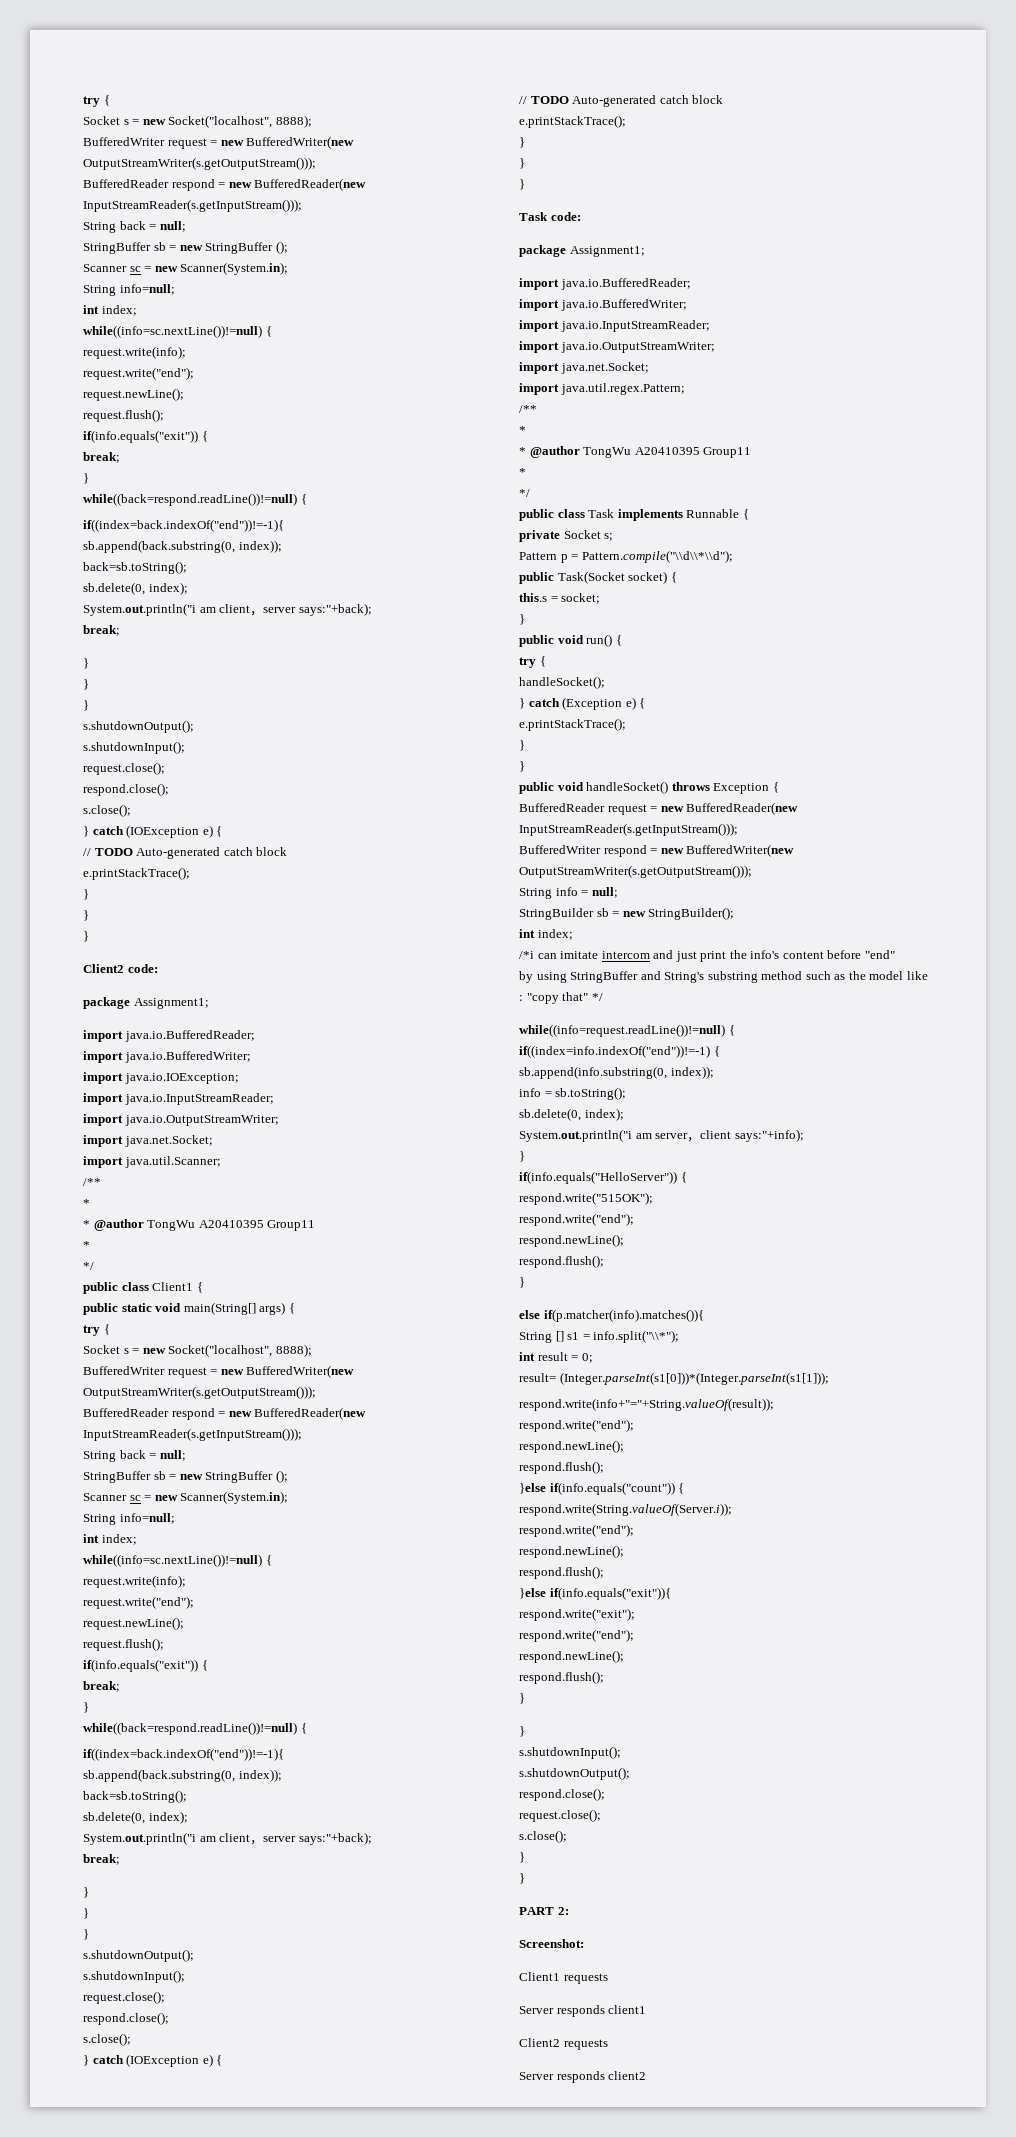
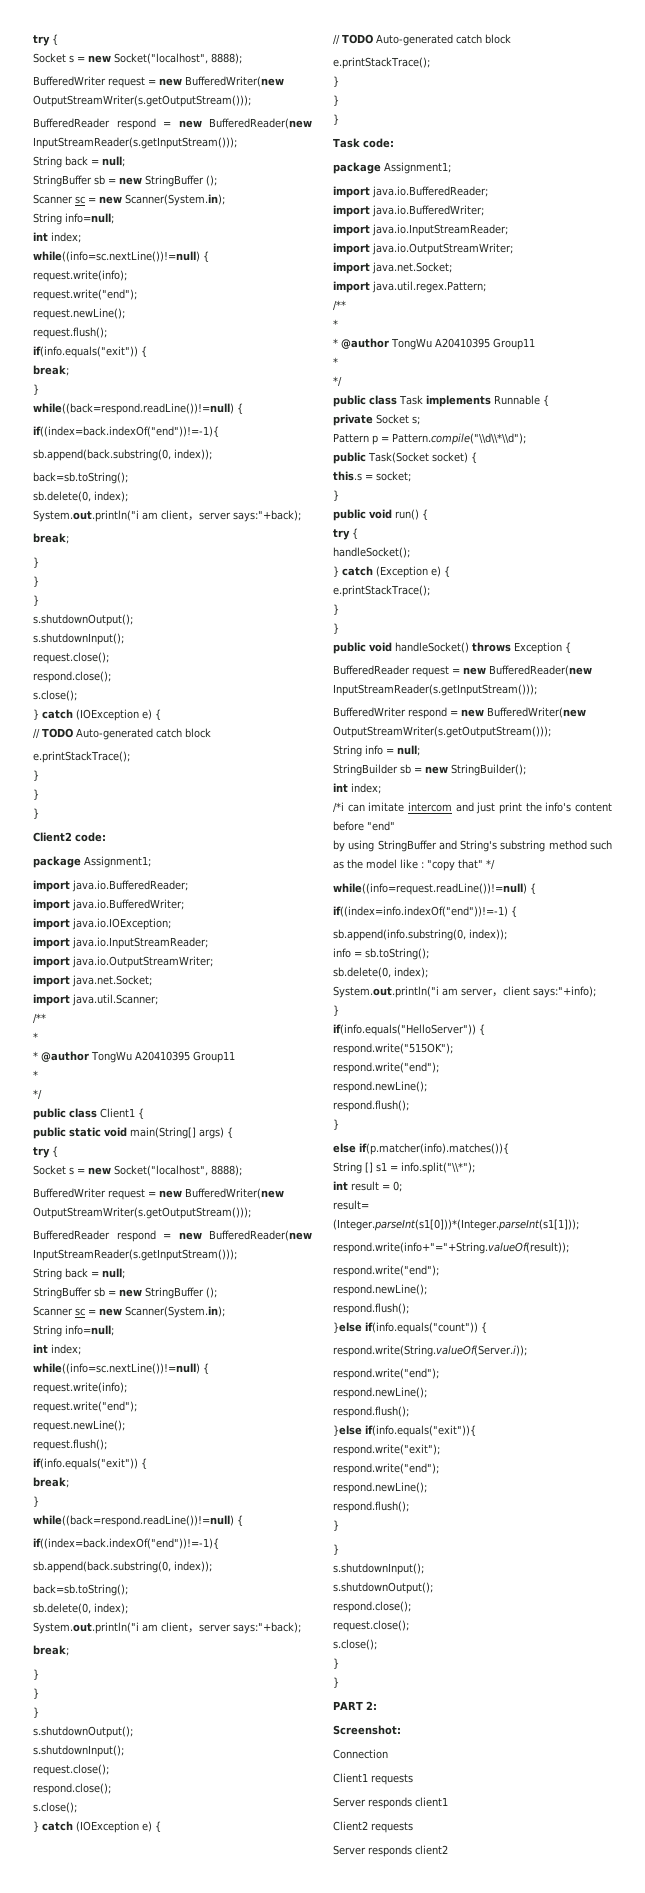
+ Connection

